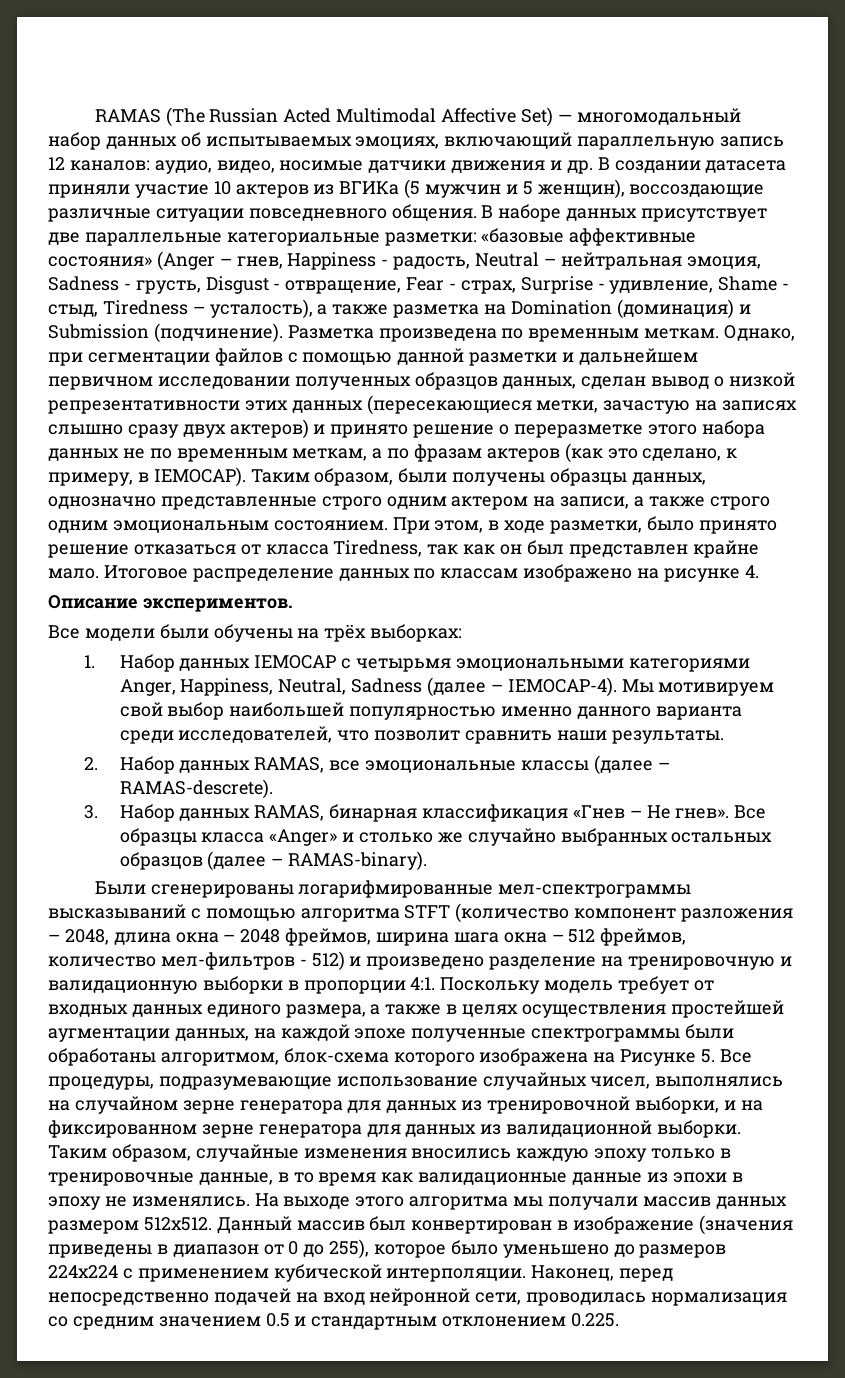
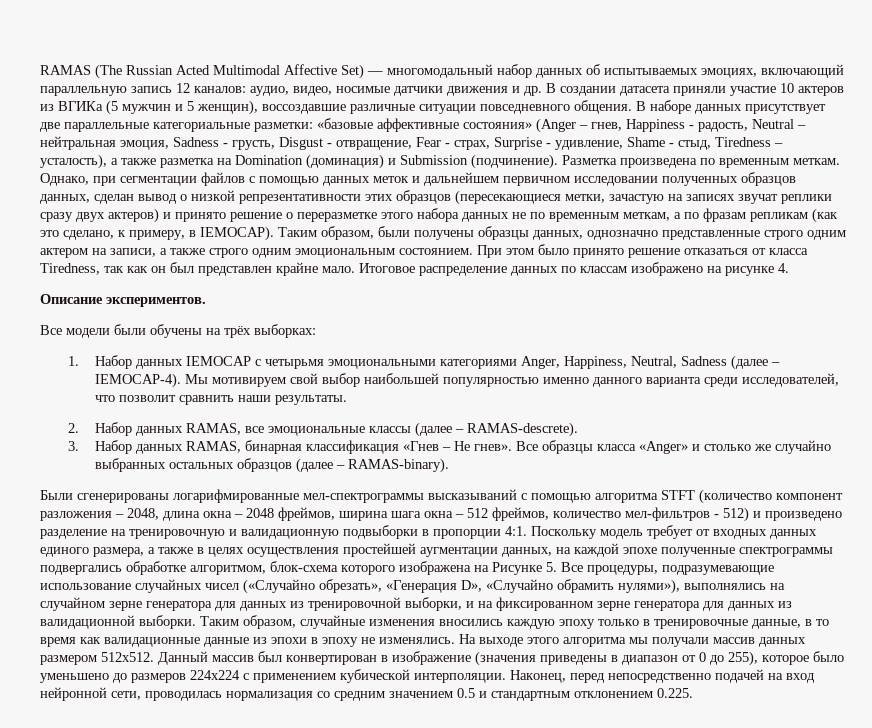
- RAMAS (The Russian Acted Multimodal Affective Set) ― многомодальный набор данных об испытываемых эмоциях, включающий параллельную запись 12 каналов: аудио, видео, носимые датчики движения и др. В создании датасета приняли участие 10 актеров из ВГИКа (5 мужчин и 5 женщин), воссоздающие различные ситуации повседневного общения.
+ RAMAS (The Russian Acted Multimodal Affective Set) ― многомодальный набор данных об испытываемых эмоциях, включающий параллельную запись 12 каналов: аудио, видео, носимые датчики движения и др. В создании датасета приняли участие 10 актеров из ВГИКа (5 мужчин и 5 женщин), воссоздавшие различные ситуации повседневного общения.
- Однако, при сегментации файлов с помощью данной разметки и дальнейшем первичном исследовании полученных образцов данных, сделан вывод о низкой репрезентативности этих данных (пересекающиеся метки, зачастую на записях слышно сразу двух актеров) и принято решение о переразметке этого набора данных не по временным меткам, а по фразам актеров (как это сделано, к примеру, в IEMOCAP).
+ Однако, при сегментации файлов с помощью данных меток и дальнейшем первичном исследовании полученных образцов данных, сделан вывод о низкой репрезентативности этих образцов (пересекающиеся метки, зачастую на записях звучат реплики сразу двух актеров) и принято решение о переразметке этого набора данных не по временным меткам, а по фразам репликам (как это сделано, к примеру, в IEMOCAP).
- При этом, в ходе разметки, было принято решение отказаться от класса Tiredness, так как он был представлен крайне мало.
+ При этом было принято решение отказаться от класса Tiredness, так как он был представлен крайне мало.
- Были сгенерированы логарифмированные мел-спектрограммы высказываний с помощью алгоритма STFT (количество компонент разложения – 2048, длина окна – 2048 фреймов, ширина шага окна – 512 фреймов, количество мел-фильтров - 512) и произведено разделение на тренировочную и валидационную выборки в пропорции 4:1.
+ Были сгенерированы логарифмированные мел-спектрограммы высказываний с помощью алгоритма STFT (количество компонент разложения – 2048, длина окна – 2048 фреймов, ширина шага окна – 512 фреймов, количество мел-фильтров - 512) и произведено разделение на тренировочную и валидационную подвыборки в пропорции 4:1.
- Поскольку модель требует от входных данных единого размера, а также в целях осуществления простейшей аугментации данных, на каждой эпохе полученные спектрограммы были обработаны алгоритмом, блок-схема которого изображена на Рисунке 5. Все процедуры, подразумевающие использование случайных чисел, выполнялись на случайном зерне генератора для данных из тренировочной выборки, и на фиксированном зерне генератора для данных из валидационной выборки.
+ Поскольку модель требует от входных данных единого размера, а также в целях осуществления простейшей аугментации данных, на каждой эпохе полученные спектрограммы подвергались обработке алгоритмом, блок-схема которого изображена на Рисунке 5. Все процедуры, подразумевающие использование случайных чисел («Случайно обрезать», «Генерация D», «Случайно обрамить нулями»), выполнялись на случайном зерне генератора для данных из тренировочной выборки, и на фиксированном зерне генератора для данных из валидационной выборки.

